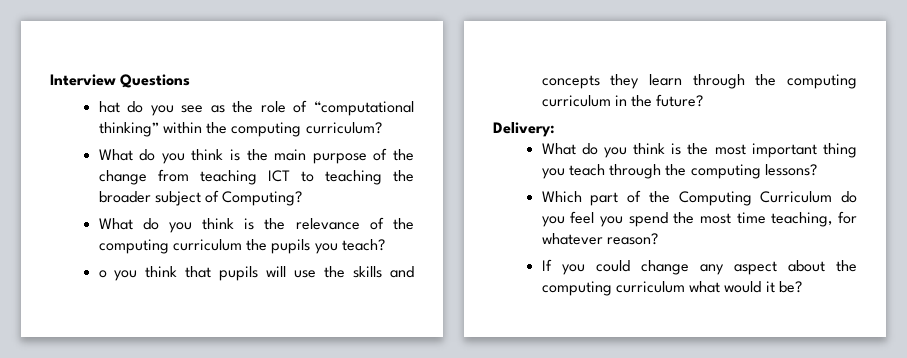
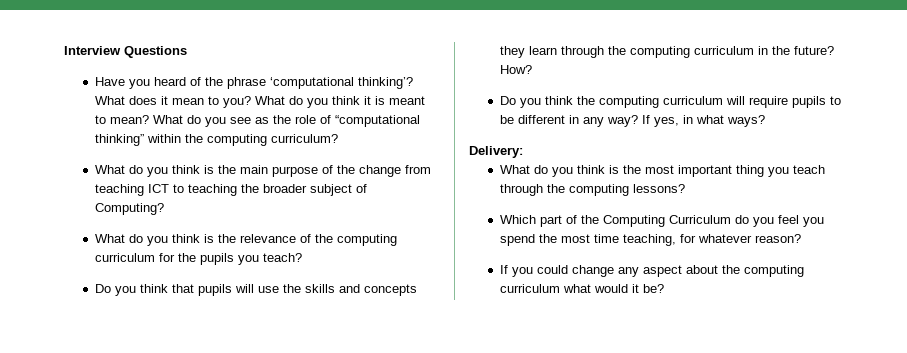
- hat do you see as the role of “computational thinking” within the computing curriculum?
+ Have you heard of the phrase ‘computational thinking’? What does it mean to you? What do you think it is meant to mean? What do you see as the role of “computational thinking” within the computing curriculum?
- What do you think is the relevance of the computing curriculum the pupils you teach?
+ What do you think is the relevance of the computing curriculum for the pupils you teach?
- o you think that pupils will use the skills and concepts they learn through the computing curriculum in the future?
+ Do you think that pupils will use the skills and concepts they learn through the computing curriculum in the future? How?
+ Do you think the computing curriculum will require pupils to be different in any way? If yes, in what ways?

